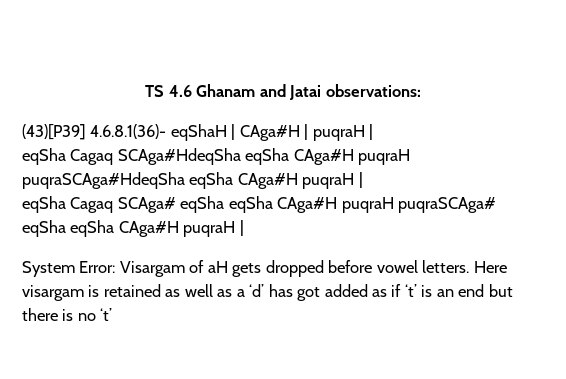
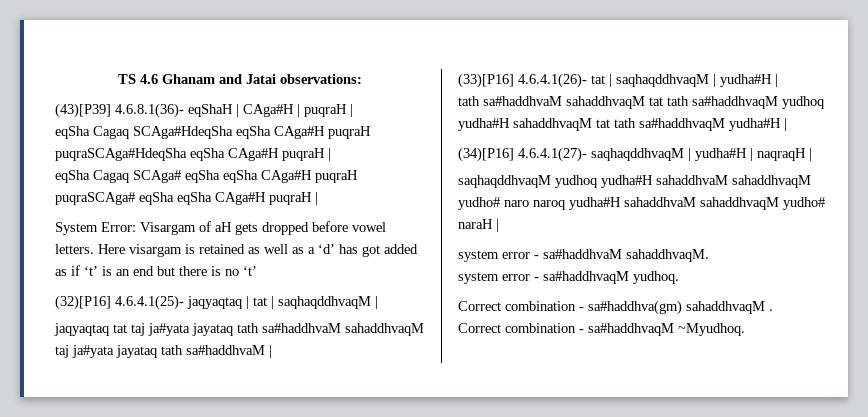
+ (32)[P16] 4.6.4.1(25)- jaqyaqtaq | tat | saqhaqddhvaqM |
+ jaqyaqtaq tat taj ja#yata jayataq tath sa#haddhvaM sahaddhvaqM taj ja#yata jayataq tath sa#haddhvaM |
+ (33)[P16] 4.6.4.1(26)- tat | saqhaqddhvaqM | yudha#H |
+ tath sa#haddhvaM sahaddhvaqM tat tath sa#haddhvaqM yudhoq yudha#H sahaddhvaqM tat tath sa#haddhvaqM yudha#H |
+ (34)[P16] 4.6.4.1(27)- saqhaqddhvaqM | yudha#H | naqraqH |
+ saqhaqddhvaqM yudhoq yudha#H sahaddhvaM sahaddhvaqM yudho# naro naroq yudha#H sahaddhvaM sahaddhvaqM yudho# naraH |
+ system error - sa#haddhvaM sahaddhvaqM.
+ system error - sa#haddhvaqM yudhoq.
+ Correct combination - sa#haddhva(gm) sahaddhvaqM .
+ Correct combination - sa#haddhvaqM ~Myudhoq.

